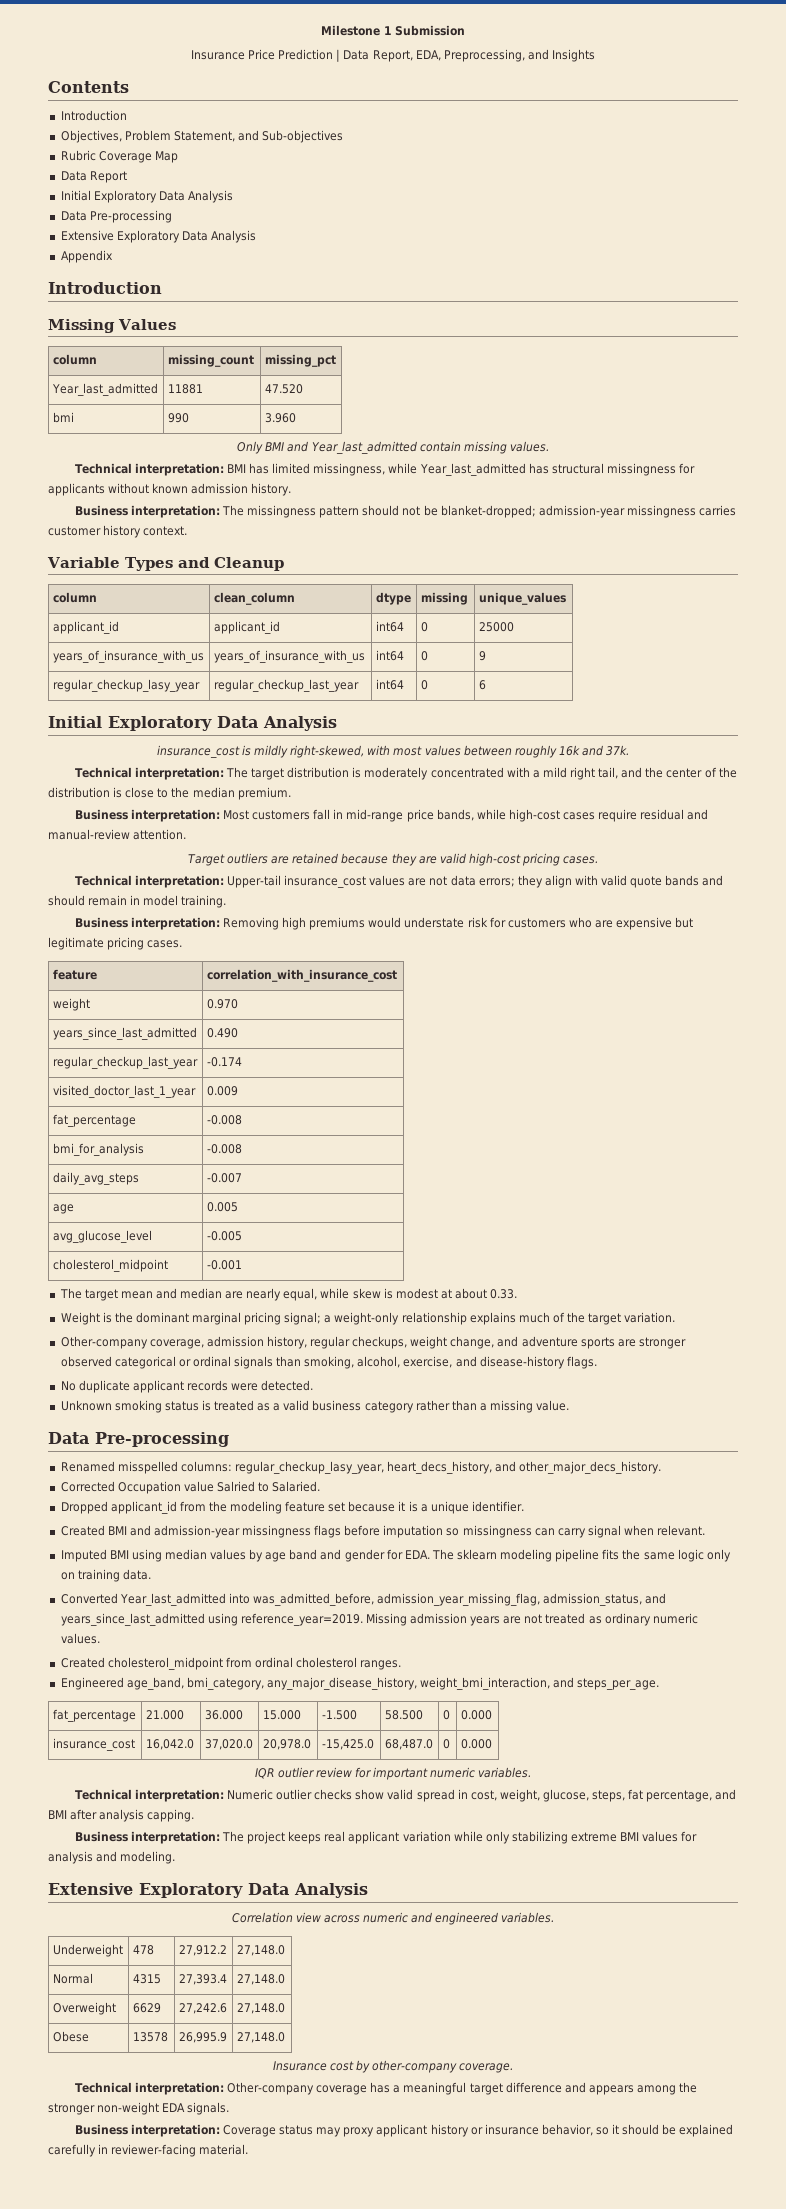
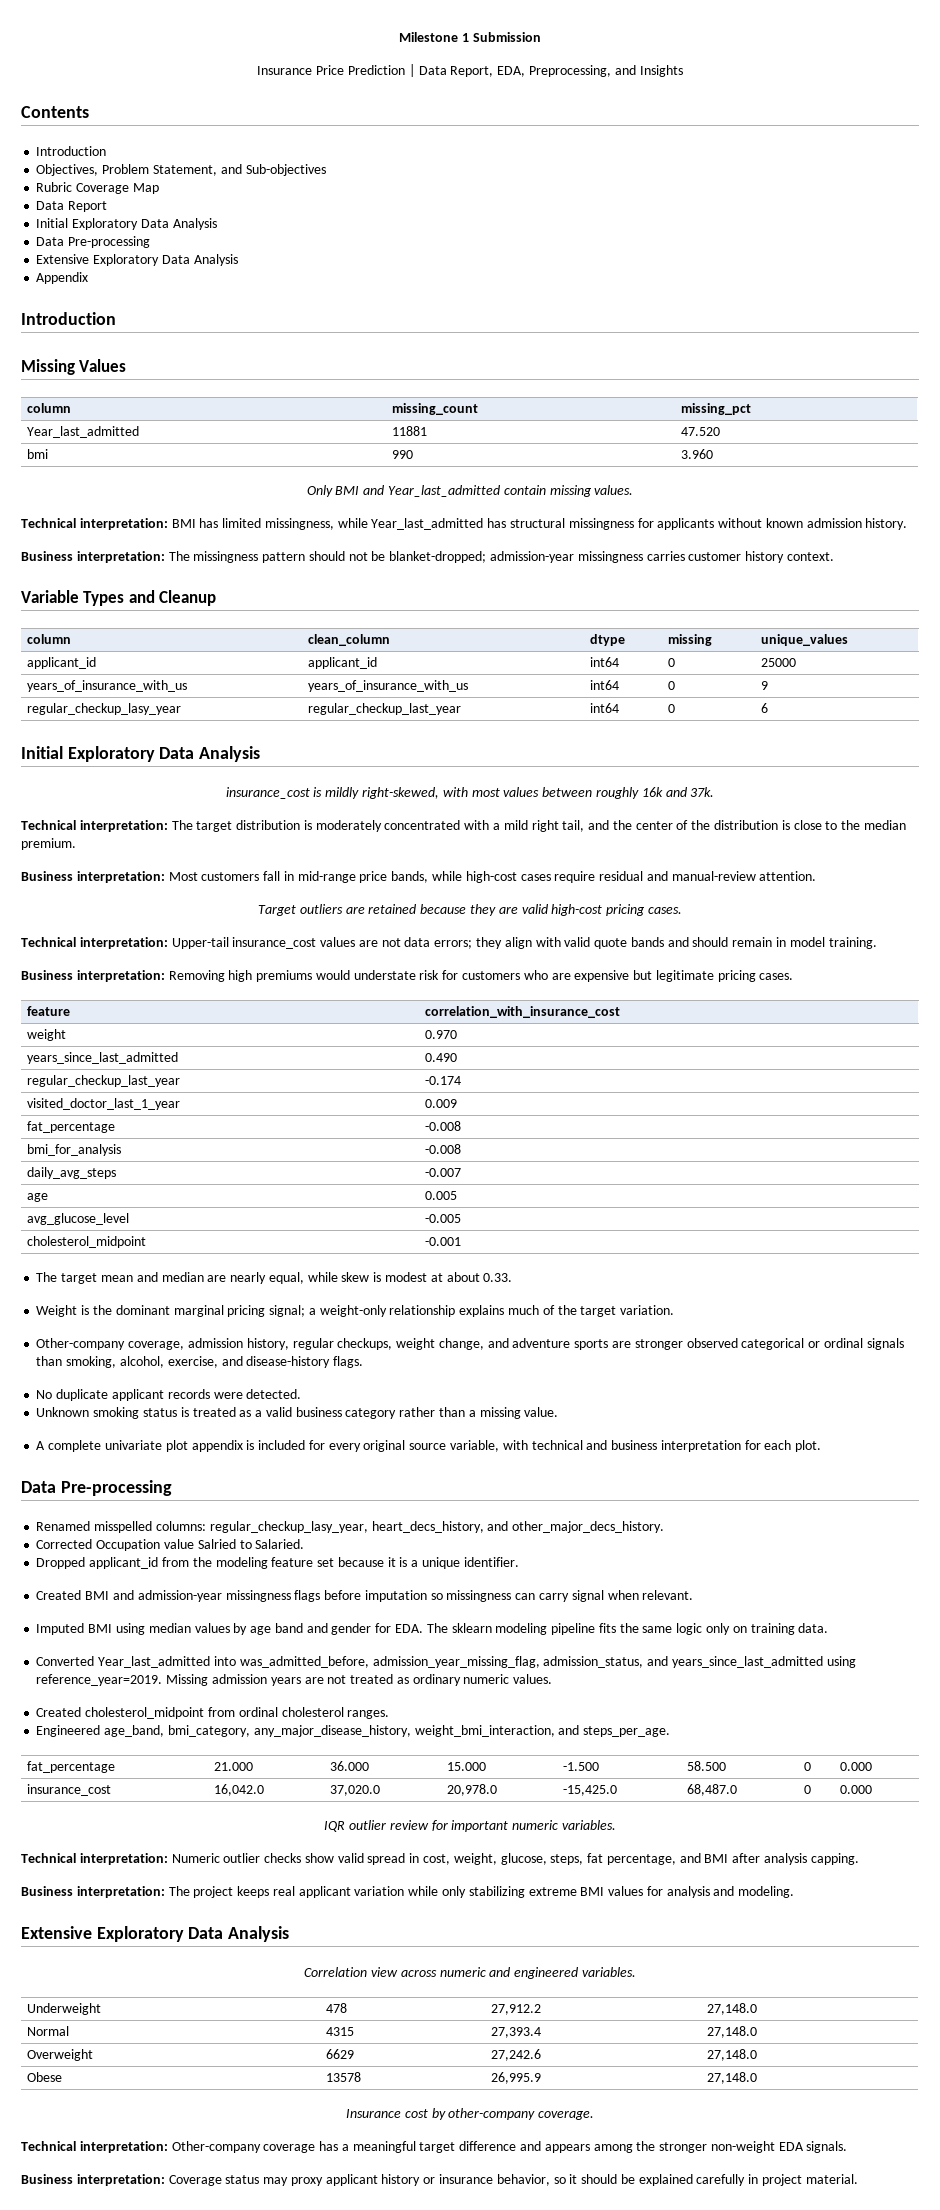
+ A complete univariate plot appendix is included for every original source variable, with technical and business interpretation for each plot.
- Business interpretation: Coverage status may proxy applicant history or insurance behavior, so it should be explained carefully in reviewer-facing material.
+ Business interpretation: Coverage status may proxy applicant history or insurance behavior, so it should be explained carefully in project material.

